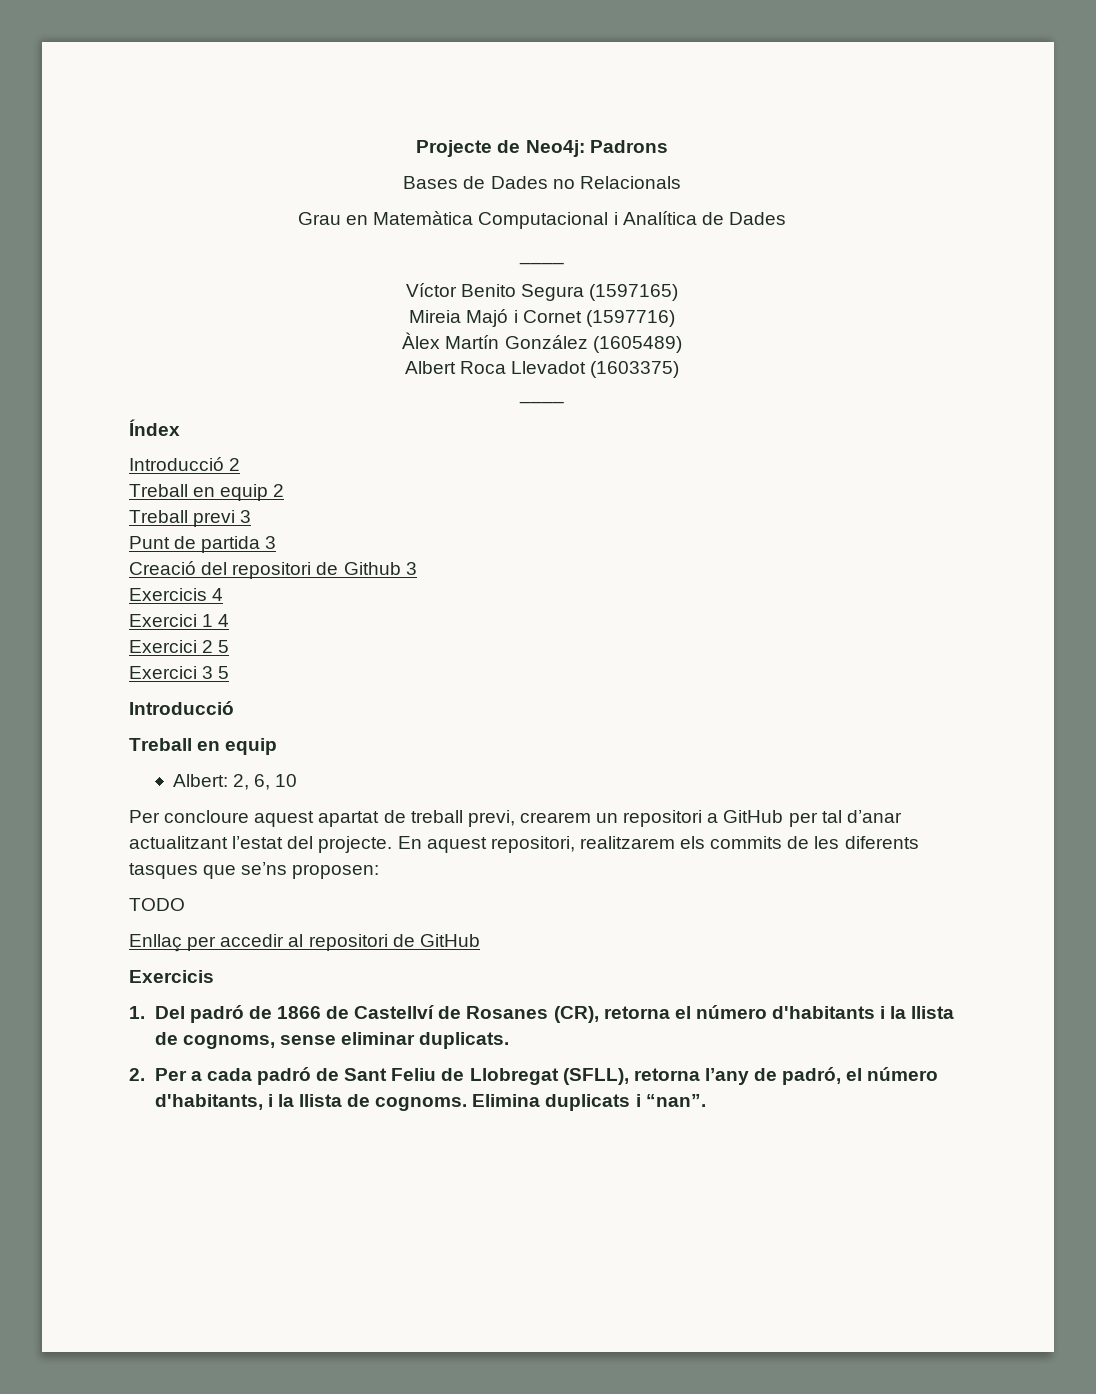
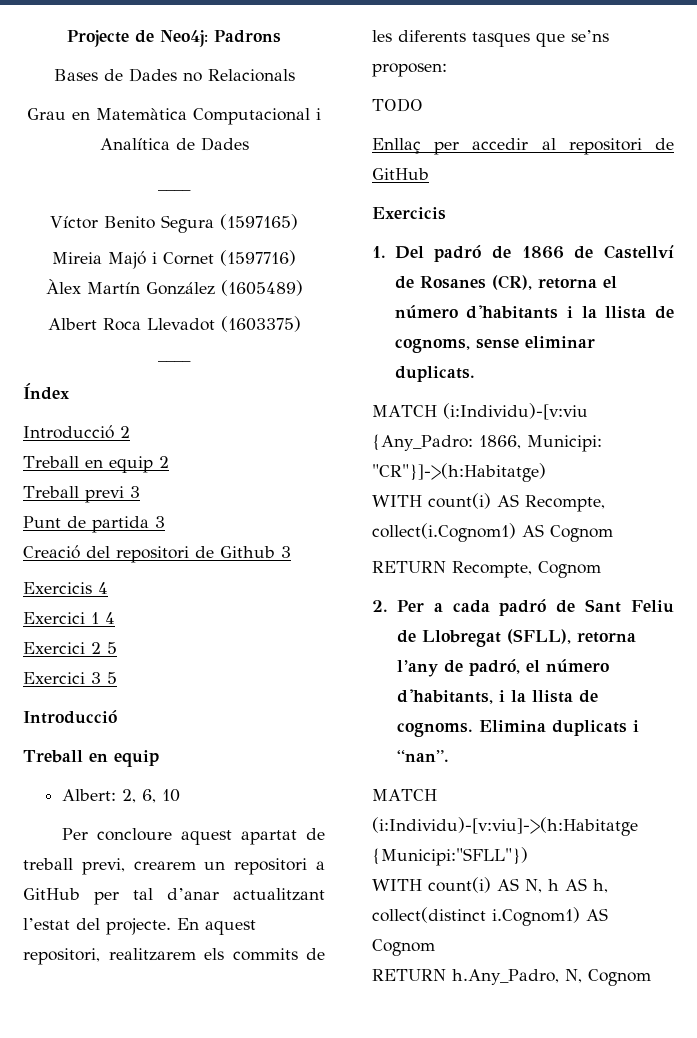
+ MATCH (i:Individu)-[v:viu {Any_Padro: 1866, Municipi: "CR"}]->(h:Habitatge)
+ WITH count(i) AS Recompte, collect(i.Cognom1) AS Cognom
+ RETURN Recompte, Cognom
+ MATCH (i:Individu)-[v:viu]->(h:Habitatge {Municipi:"SFLL"})
+ WITH count(i) AS N, h AS h, collect(distinct i.Cognom1) AS Cognom
+ RETURN h.Any_Padro, N, Cognom

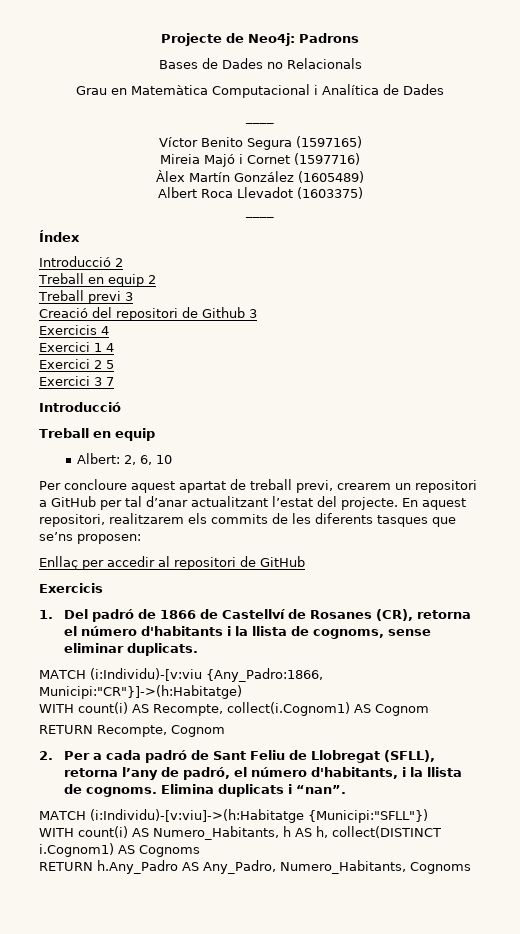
- Punt de partida 3
- Exercici 3 5
+ Exercici 3 7
- TODO
- MATCH (i:Individu)-[v:viu {Any_Padro: 1866, Municipi: "CR"}]->(h:Habitatge)
+ MATCH (i:Individu)-[v:viu {Any_Padro:1866, Municipi:"CR"}]->(h:Habitatge)
- WITH count(i) AS N, h AS h, collect(distinct i.Cognom1) AS Cognom
- RETURN h.Any_Padro, N, Cognom
+ WITH count(i) AS Numero_Habitants, h AS h, collect(DISTINCT i.Cognom1) AS Cognoms
+ RETURN h.Any_Padro AS Any_Padro, Numero_Habitants, Cognoms

